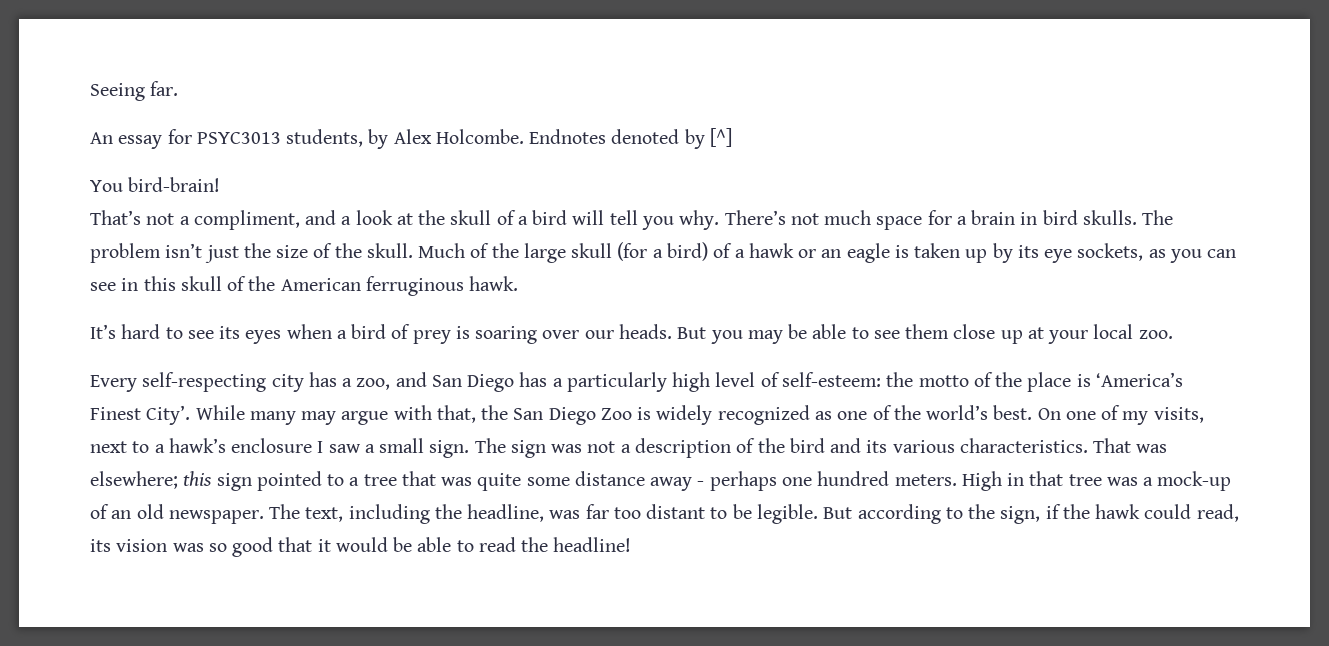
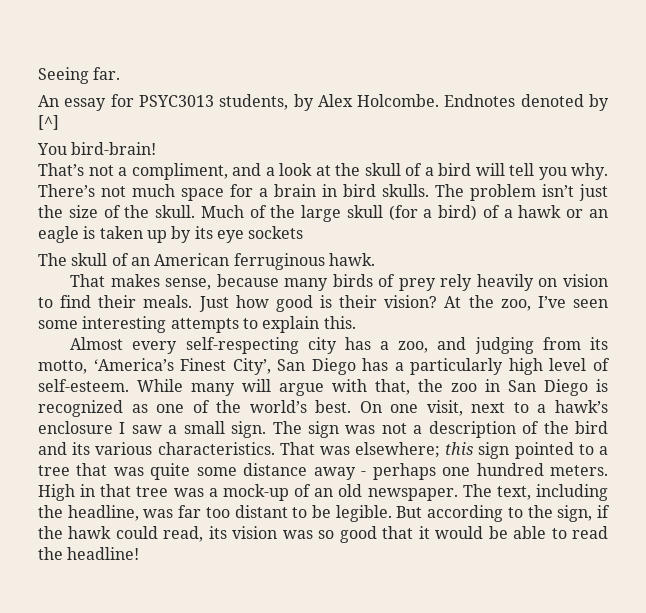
- Much of the large skull (for a bird) of a hawk or an eagle is taken up by its eye sockets, as you can see in this skull of the American ferruginous hawk.
+ Much of the large skull (for a bird) of a hawk or an eagle is taken up by its eye sockets
+ The skull of an American ferruginous hawk.
- It’s hard to see its eyes when a bird of prey is soaring over our heads. But you may be able to see them close up at your local zoo.
- Every self-respecting city has a zoo, and San Diego has a particularly high level of self-esteem: the motto of the place is ‘America’s Finest City’.
+ That makes sense, because many birds of prey rely heavily on vision to find their meals. Just how good is their vision? At the zoo, I’ve seen some interesting attempts to explain this.
+ Almost every self-respecting city has a zoo, and judging from its motto, ‘America’s Finest City’, San Diego has a particularly high level of self-esteem.
- While many may argue with that, the San Diego Zoo is widely recognized as one of the world’s best.
+ While many will argue with that, the zoo in San Diego is recognized as one of the world’s best.
- On one of my visits, next to a hawk’s enclosure I saw a small sign.
+ On one visit, next to a hawk’s enclosure I saw a small sign.

